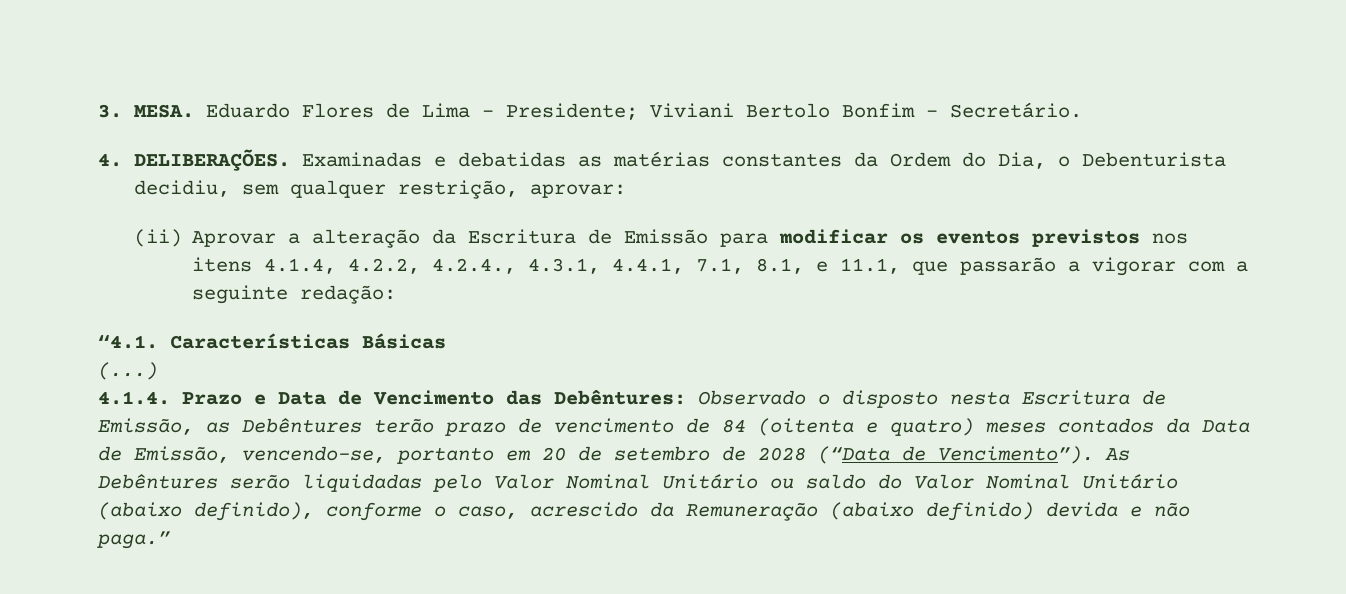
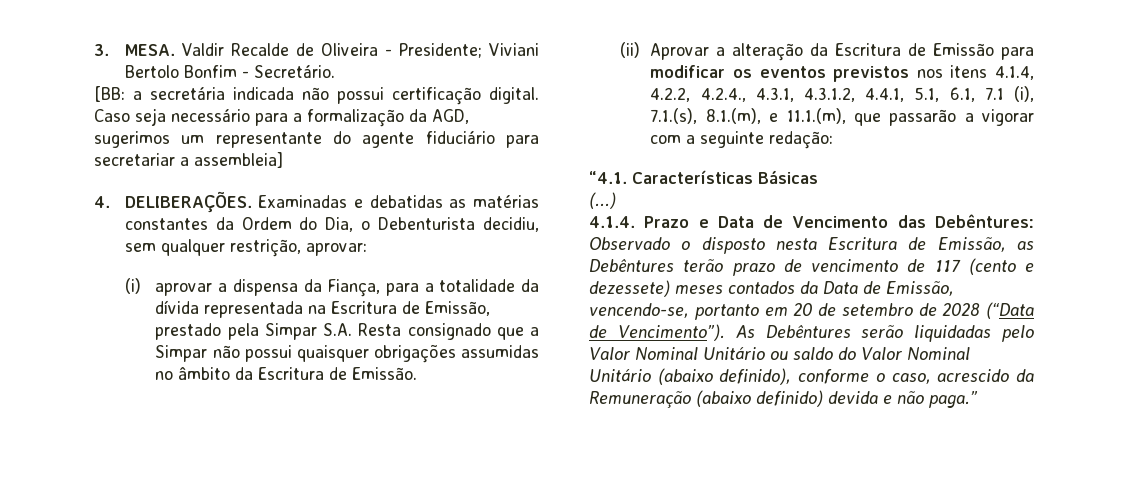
- Eduardo Flores de Lima - Presidente; Viviani Bertolo Bonfim - Secretário.
+ Valdir Recalde de Oliveira - Presidente; Viviani Bertolo Bonfim - Secretário.
+ [BB: a secretária indicada não possui certificação digital. Caso seja necessário para a formalização da AGD, sugerimos um representante do agente fiduciário para secretariar a assembleia]
+ (i) aprovar a dispensa da Fiança, para a totalidade da dívida representada na Escritura de Emissão, prestado pela Simpar S.A. Resta consignado que a Simpar não possui quaisquer obrigações assumidas no âmbito da Escritura de Emissão.
- (ii) Aprovar a alteração da Escritura de Emissão para modificar os eventos previstos nos itens 4.1.4, 4.2.2, 4.2.4., 4.3.1, 4.4.1, 7.1, 8.1, e 11.1, que passarão a vigorar com a seguinte redação:
+ (ii) Aprovar a alteração da Escritura de Emissão para modificar os eventos previstos nos itens 4.1.4, 4.2.2, 4.2.4., 4.3.1, 4.3.1.2, 4.4.1, 5.1, 6.1, 7.1 (i), 7.1.(s), 8.1.(m), e 11.1.(m), que passarão a vigorar com a seguinte redação:
- 4.1.4. Prazo e Data de Vencimento das Debêntures: Observado o disposto nesta Escritura de Emissão, as Debêntures terão prazo de vencimento de 84 (oitenta e quatro) meses contados da Data de Emissão, vencendo-se, portanto em 20 de setembro de 2028 (“Data de Vencimento”).
+ 4.1.4. Prazo e Data de Vencimento das Debêntures: Observado o disposto nesta Escritura de Emissão, as Debêntures terão prazo de vencimento de 117 (cento e dezessete) meses contados da Data de Emissão, vencendo-se, portanto em 20 de setembro de 2028 (“Data de Vencimento”).

